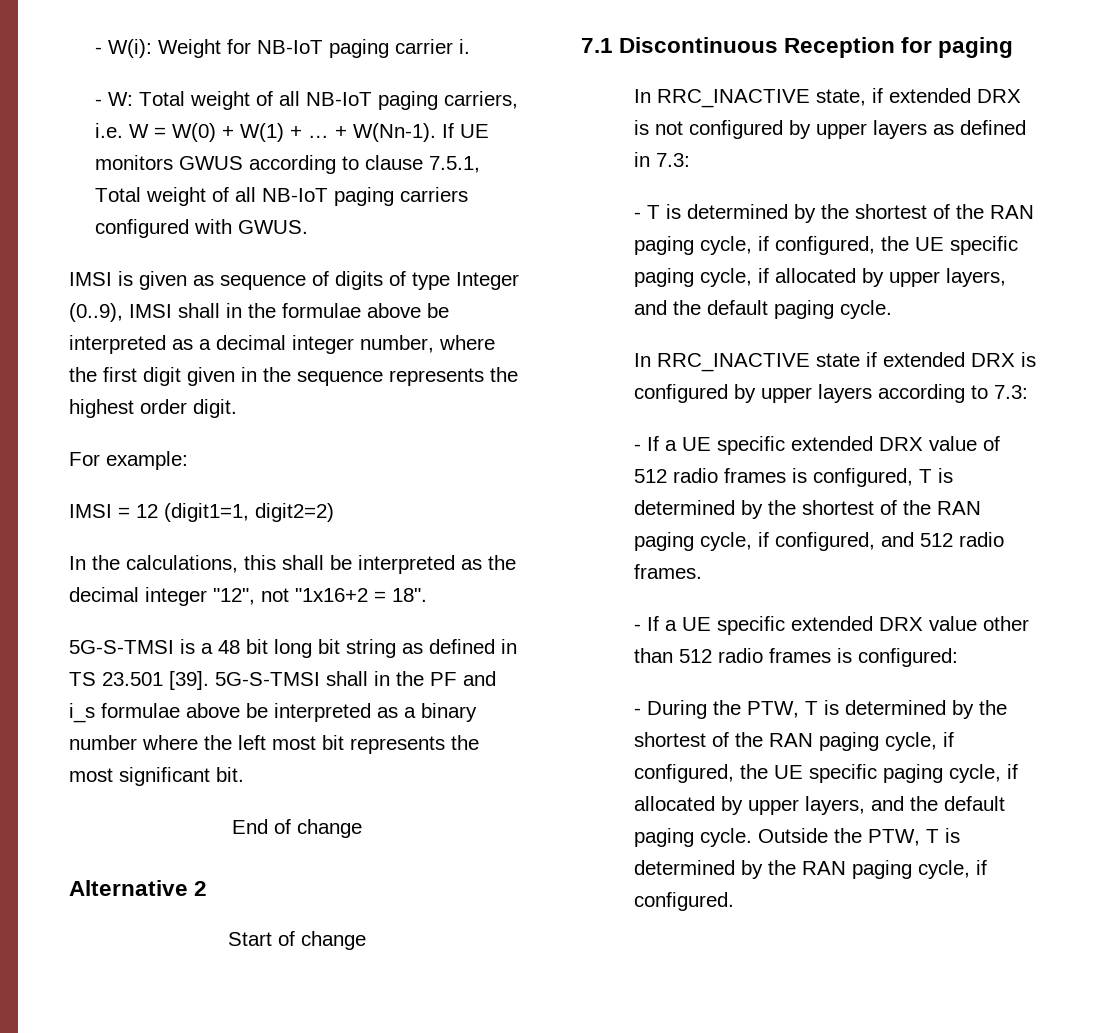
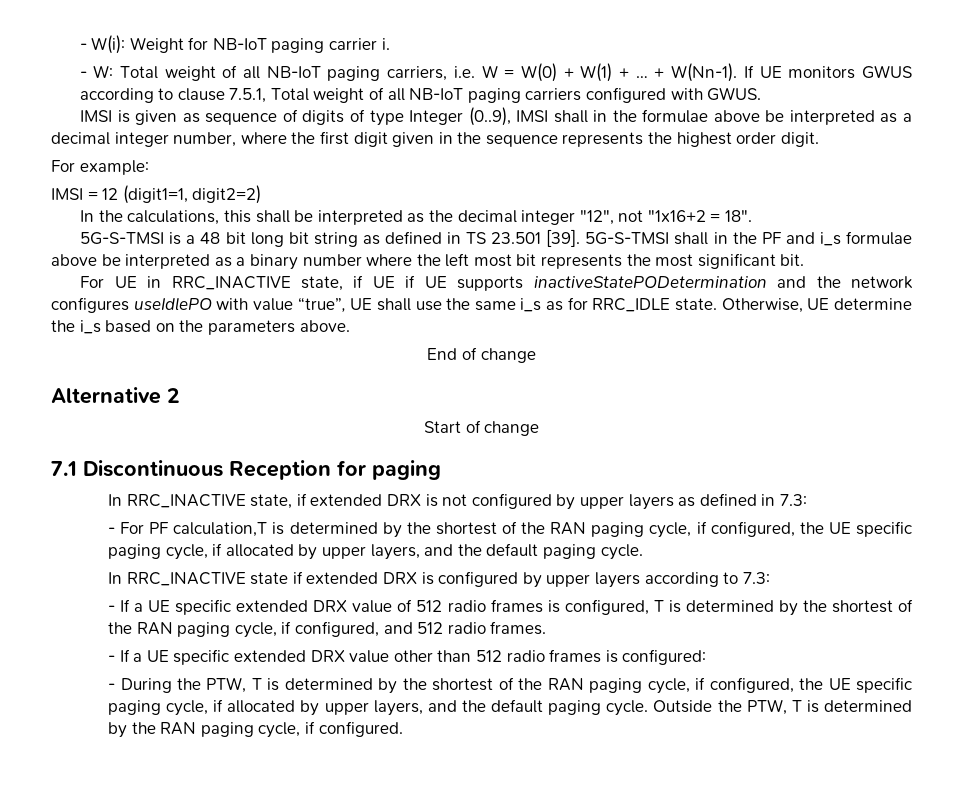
+ For UE in RRC_INACTIVE state, if UE if UE supports inactiveStatePODetermination and the network configures useIdlePO with value “true”, UE shall use the same i_s as for RRC_IDLE state. Otherwise, UE determine the i_s based on the parameters above.
- - T is determined by the shortest of the RAN paging cycle, if configured, the UE specific paging cycle, if allocated by upper layers, and the default paging cycle.
+ - For PF calculation,T is determined by the shortest of the RAN paging cycle, if configured, the UE specific paging cycle, if allocated by upper layers, and the default paging cycle.

